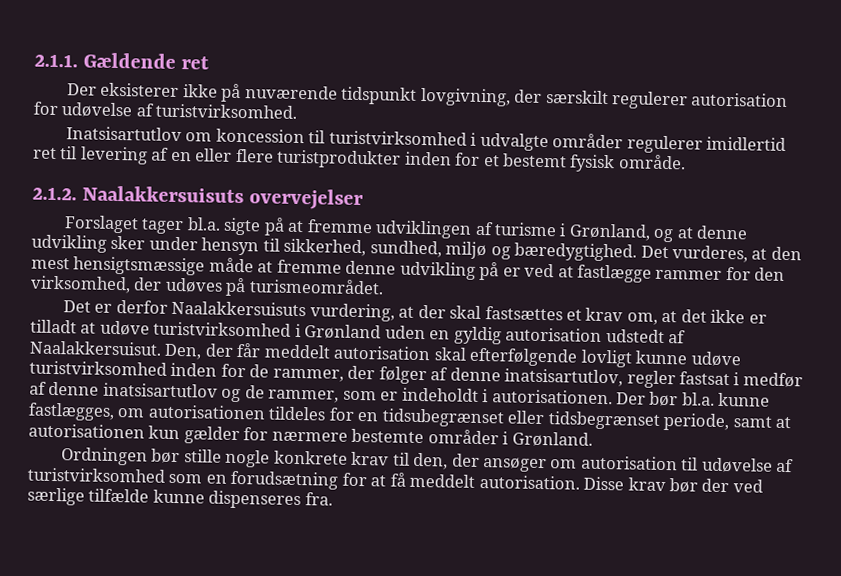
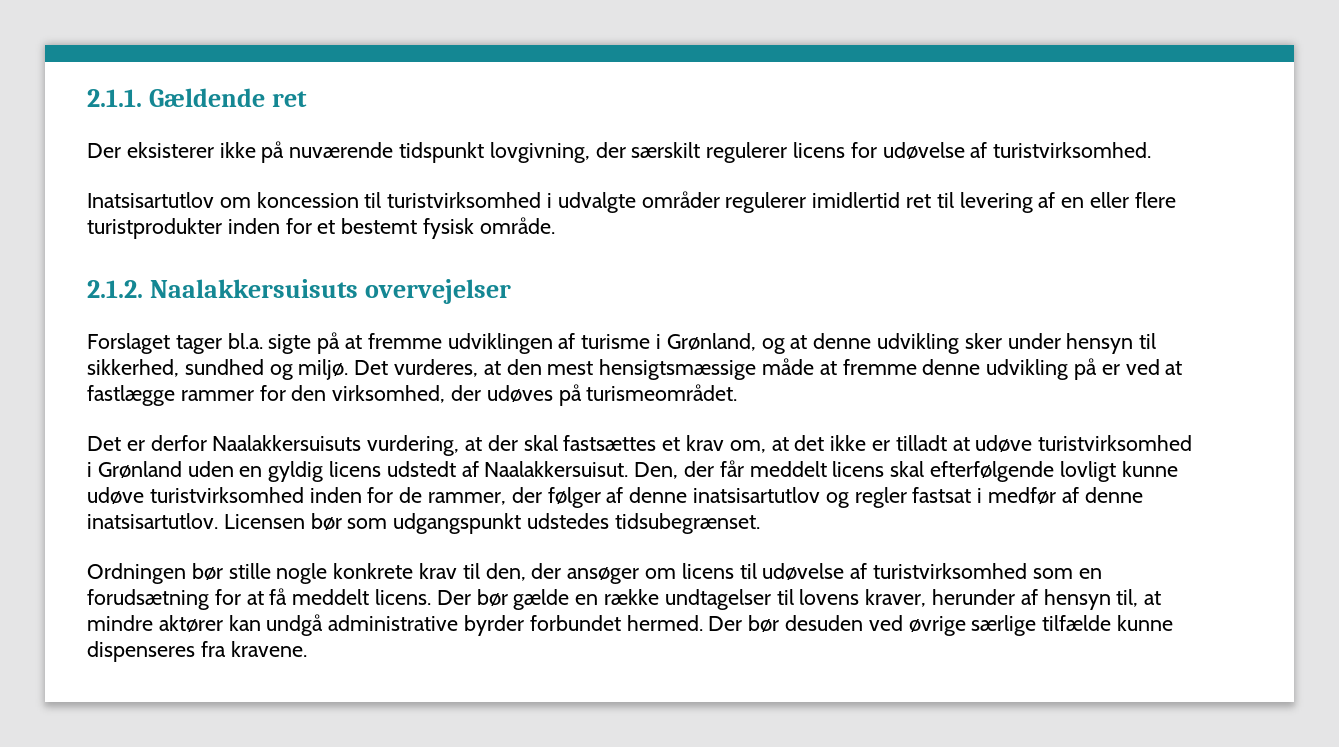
- Der eksisterer ikke på nuværende tidspunkt lovgivning, der særskilt regulerer autorisation for udøvelse af turistvirksomhed.
+ Der eksisterer ikke på nuværende tidspunkt lovgivning, der særskilt regulerer licens for udøvelse af turistvirksomhed.
- Forslaget tager bl.a. sigte på at fremme udviklingen af turisme i Grønland, og at denne udvikling sker under hensyn til sikkerhed, sundhed, miljø og bæredygtighed.
+ Forslaget tager bl.a. sigte på at fremme udviklingen af turisme i Grønland, og at denne udvikling sker under hensyn til sikkerhed, sundhed og miljø.
- Det er derfor Naalakkersuisuts vurdering, at der skal fastsættes et krav om, at det ikke er tilladt at udøve turistvirksomhed i Grønland uden en gyldig autorisation udstedt af Naalakkersuisut.
+ Det er derfor Naalakkersuisuts vurdering, at der skal fastsættes et krav om, at det ikke er tilladt at udøve turistvirksomhed i Grønland uden en gyldig licens udstedt af Naalakkersuisut.
- Den, der får meddelt autorisation skal efterfølgende lovligt kunne udøve turistvirksomhed inden for de rammer, der følger af denne inatsisartutlov, regler fastsat i medfør af denne inatsisartutlov og de rammer, som er indeholdt i autorisationen. Der bør bl.a. kunne fastlægges, om autorisationen tildeles for en tidsubegrænset eller tidsbegrænset periode, samt at autorisationen kun gælder for nærmere bestemte områder i Grønland.
+ Den, der får meddelt licens skal efterfølgende lovligt kunne udøve turistvirksomhed inden for de rammer, der følger af denne inatsisartutlov og regler fastsat i medfør af denne inatsisartutlov. Licensen bør som udgangspunkt udstedes tidsubegrænset.
- Ordningen bør stille nogle konkrete krav til den, der ansøger om autorisation til udøvelse af turistvirksomhed som en forudsætning for at få meddelt autorisation. Disse krav bør der ved særlige tilfælde kunne dispenseres fra.
+ Ordningen bør stille nogle konkrete krav til den, der ansøger om licens til udøvelse af turistvirksomhed som en forudsætning for at få meddelt licens. Der bør gælde en række undtagelser til lovens kraver, herunder af hensyn til, at mindre aktører kan undgå administrative byrder forbundet hermed. Der bør desuden ved øvrige særlige tilfælde kunne dispenseres fra kravene.

